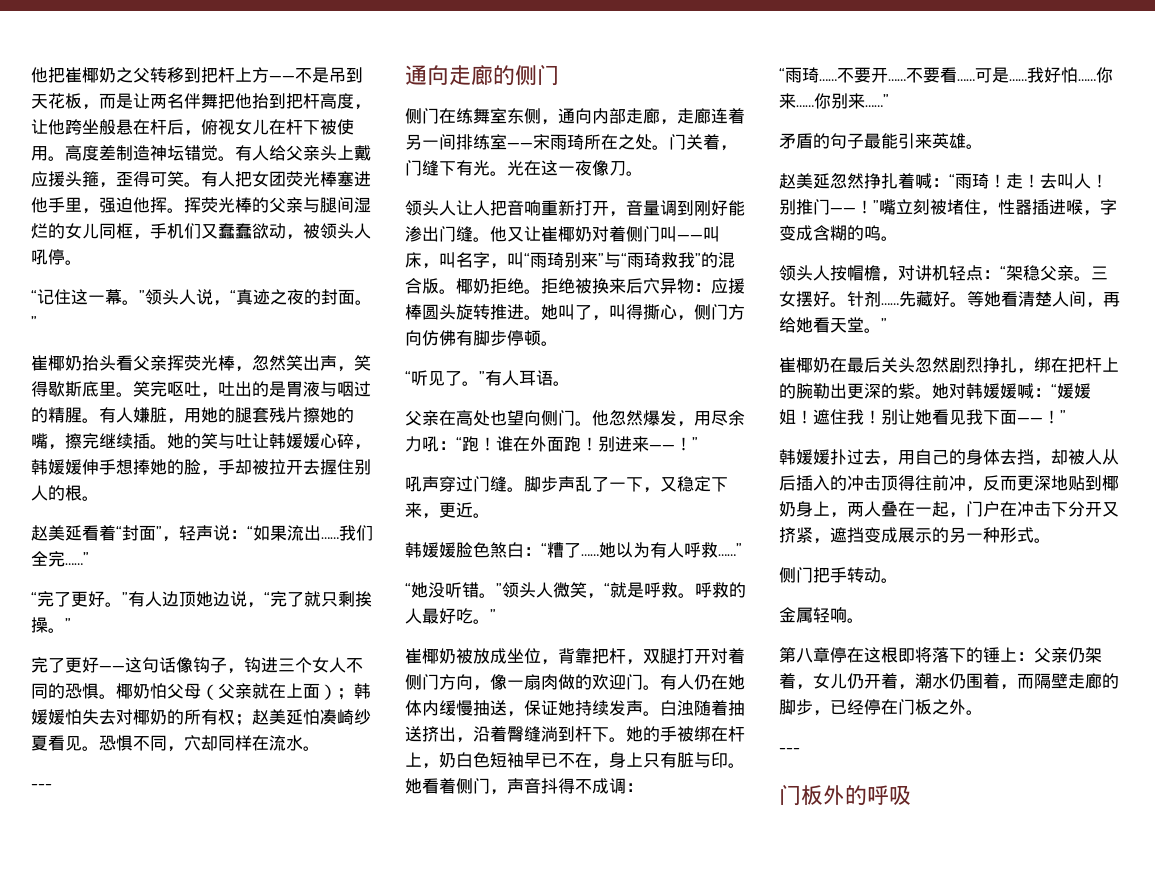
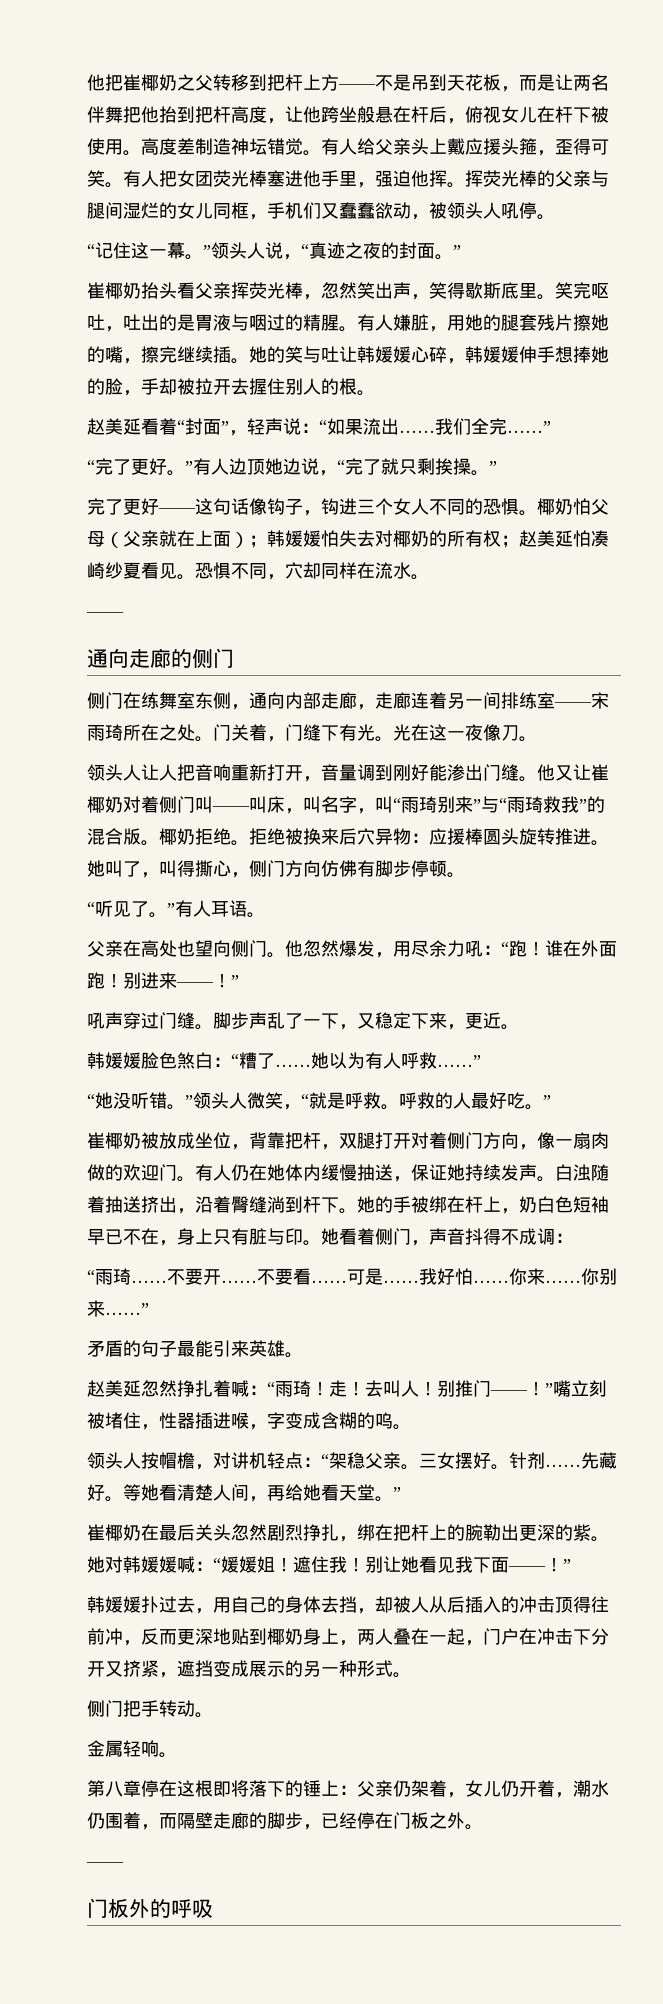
  恐惧不同，穴却同样在流水。
- ---
+ ——
  第八章停在这根即将落下的锤上：父亲仍架着，女儿仍开着，潮水仍围着，而隔壁走廊的脚步，已经停在门板之外。
- ---
+ ——

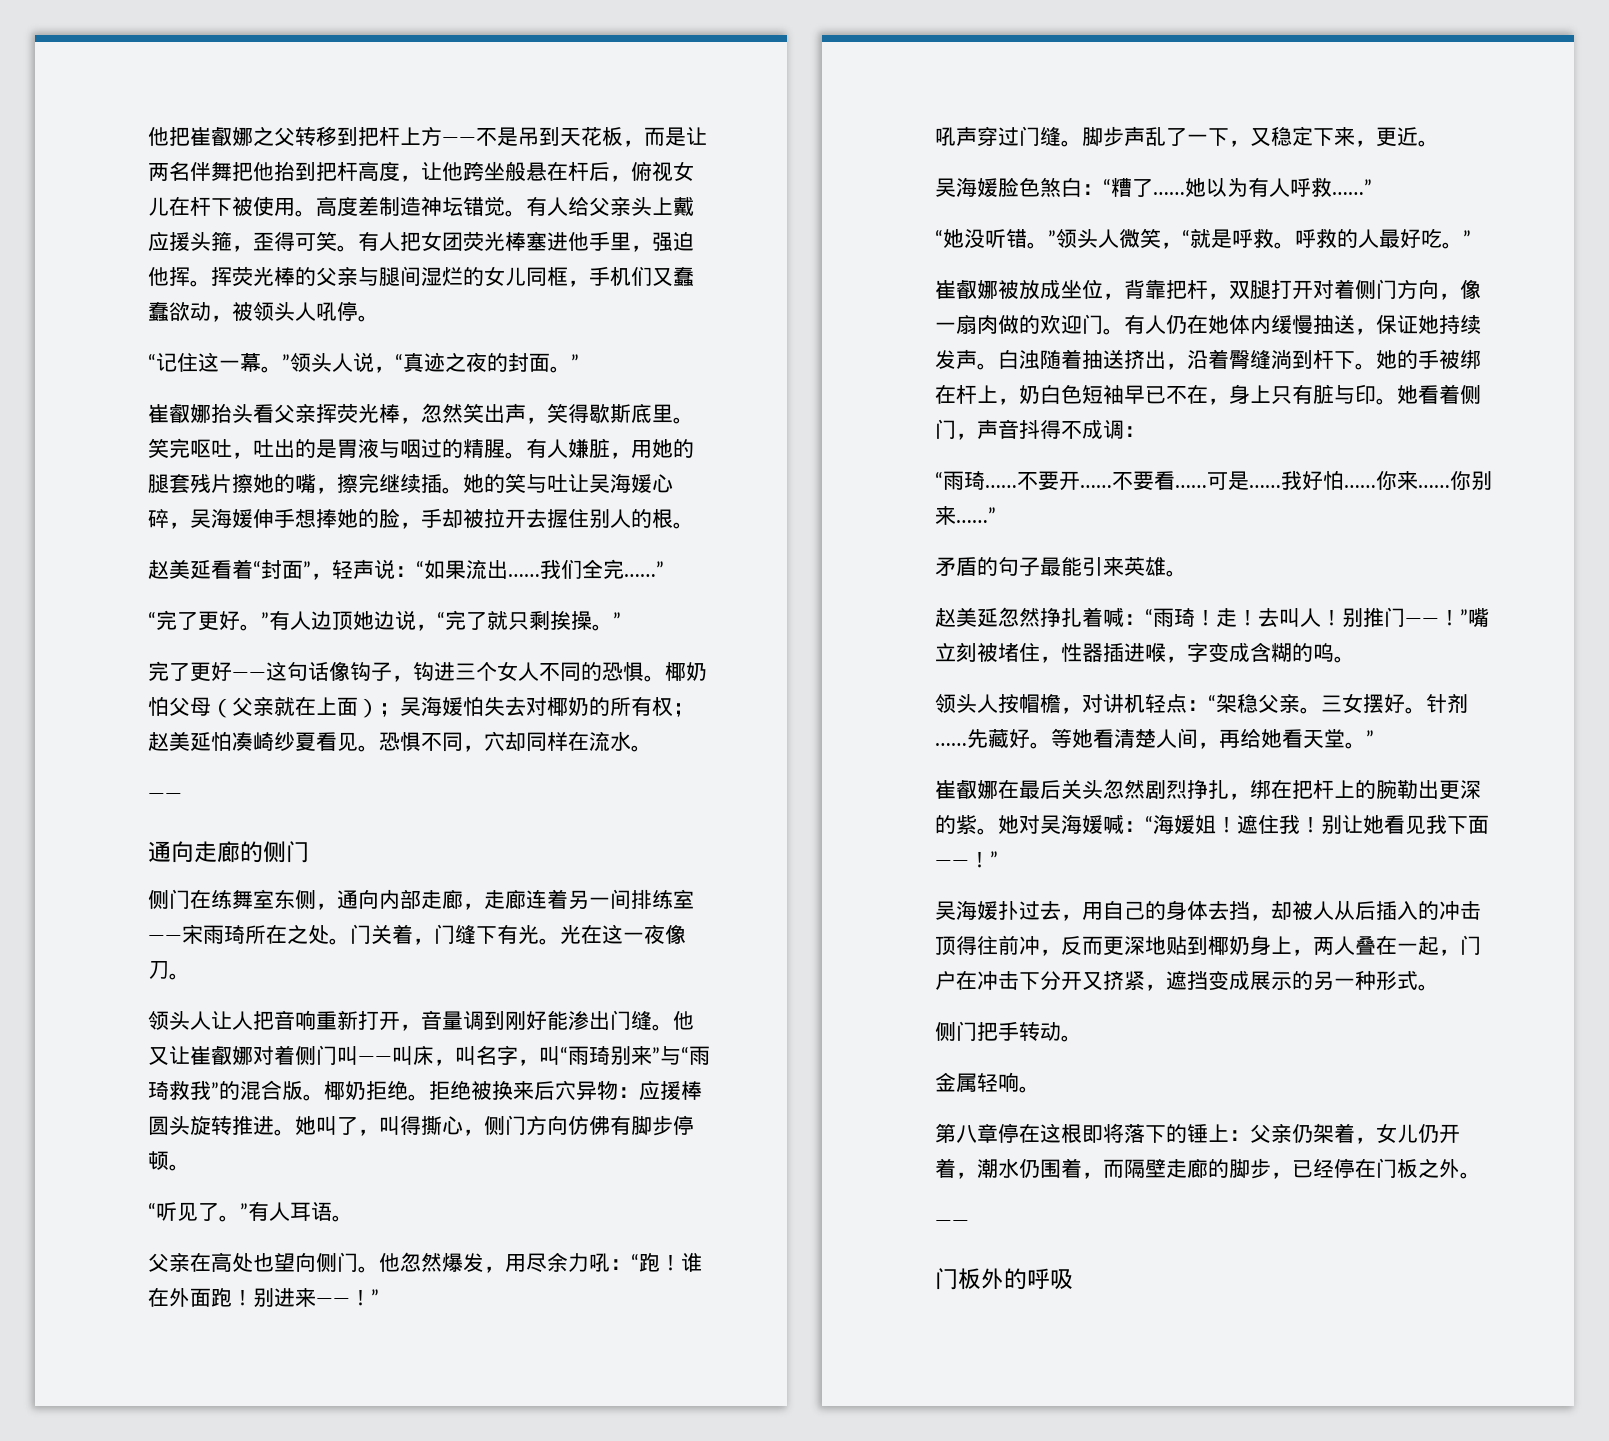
- 他把崔椰奶之父转移到把杆上方——不是吊到天花板，而是让两名伴舞把他抬到把杆高度，让他跨坐般悬在杆后，俯视女儿在杆下被使用。
+ 他把崔叡娜之父转移到把杆上方——不是吊到天花板，而是让两名伴舞把他抬到把杆高度，让他跨坐般悬在杆后，俯视女儿在杆下被使用。
- 崔椰奶抬头看父亲挥荧光棒，忽然笑出声，笑得歇斯底里。
+ 崔叡娜抬头看父亲挥荧光棒，忽然笑出声，笑得歇斯底里。
- 她的笑与吐让韩媛媛心碎，韩媛媛伸手想捧她的脸，手却被拉开去握住别人的根。
+ 她的笑与吐让吴海媛心碎，吴海媛伸手想捧她的脸，手却被拉开去握住别人的根。
- 椰奶怕父母（父亲就在上面）；韩媛媛怕失去对椰奶的所有权；赵美延怕凑崎纱夏看见。
+ 椰奶怕父母（父亲就在上面）；吴海媛怕失去对椰奶的所有权；赵美延怕凑崎纱夏看见。
- 他又让崔椰奶对着侧门叫——叫床，叫名字，叫“雨琦别来”与“雨琦救我”的混合版。
+ 他又让崔叡娜对着侧门叫——叫床，叫名字，叫“雨琦别来”与“雨琦救我”的混合版。
- 韩媛媛脸色煞白：“糟了……
+ 吴海媛脸色煞白：“糟了……
- 崔椰奶被放成坐位，背靠把杆，双腿打开对着侧门方向，像一扇肉做的欢迎门。
+ 崔叡娜被放成坐位，背靠把杆，双腿打开对着侧门方向，像一扇肉做的欢迎门。
- 崔椰奶在最后关头忽然剧烈挣扎，绑在把杆上的腕勒出更深的紫。
+ 崔叡娜在最后关头忽然剧烈挣扎，绑在把杆上的腕勒出更深的紫。
- 她对韩媛媛喊：“媛媛姐！
+ 她对吴海媛喊：“海媛姐！
- 韩媛媛扑过去，用自己的身体去挡，却被人从后插入的冲击顶得往前冲，反而更深地贴到椰奶身上，两人叠在一起，门户在冲击下分开又挤紧，遮挡变成展示的另一种形式。
+ 吴海媛扑过去，用自己的身体去挡，却被人从后插入的冲击顶得往前冲，反而更深地贴到椰奶身上，两人叠在一起，门户在冲击下分开又挤紧，遮挡变成展示的另一种形式。

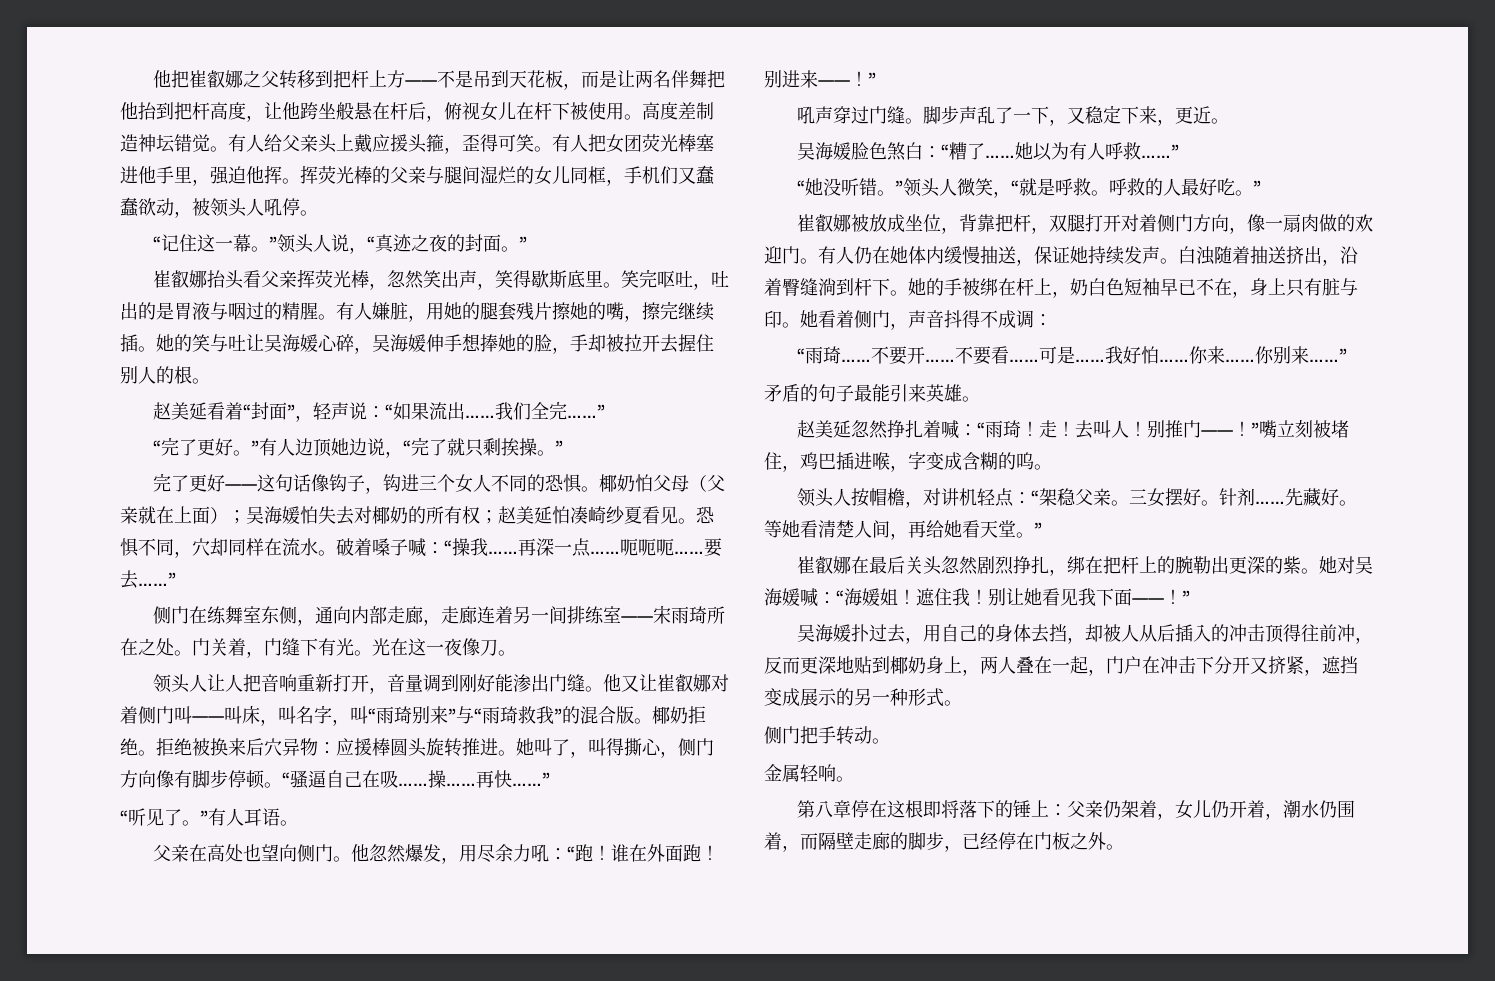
- 恐惧不同，穴却同样在流水。
- ——
- 通向走廊的侧门
+ 恐惧不同，穴却同样在流水。破着嗓子喊：“操我……再深一点……呃呃呃……要去……”
- 她叫了，叫得撕心，侧门方向仿佛有脚步停顿。
+ 她叫了，叫得撕心，侧门方向像有脚步停顿。“骚逼自己在吸……操……再快……”
- 别推门——！”嘴立刻被堵住，性器插进喉，字变成含糊的呜。
+ 别推门——！”嘴立刻被堵住，鸡巴插进喉，字变成含糊的呜。
  第八章停在这根即将落下的锤上：父亲仍架着，女儿仍开着，潮水仍围着，而隔壁走廊的脚步，已经停在门板之外。
- ——
- 门板外的呼吸

